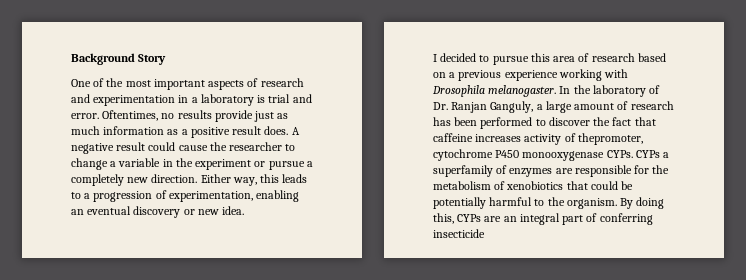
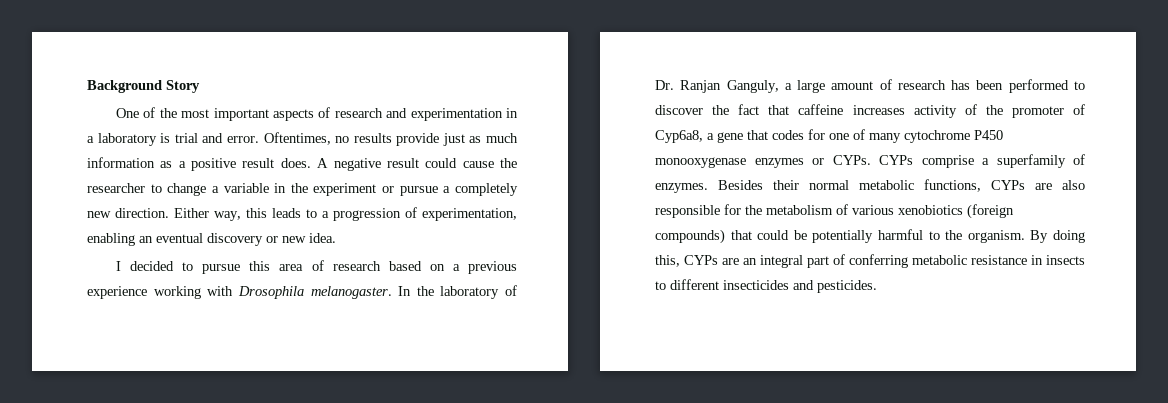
- In the laboratory of Dr. Ranjan Ganguly, a large amount of research has been performed to discover the fact that caffeine increases activity of thepromoter, cytochrome P450 monooxygenase CYPs.
+ In the laboratory of Dr. Ranjan Ganguly, a large amount of research has been performed to discover the fact that caffeine increases activity of the promoter of Cyp6a8, a gene that codes for one of many cytochrome P450 monooxygenase enzymes or CYPs.
- CYPs a superfamily of enzymes are responsible for the metabolism of xenobiotics that could be potentially harmful to the organism.
+ CYPs comprise a superfamily of enzymes. Besides their normal metabolic functions, CYPs are also responsible for the metabolism of various xenobiotics (foreign compounds) that could be potentially harmful to the organism.
- By doing this, CYPs are an integral part of conferring insecticide
+ By doing this, CYPs are an integral part of conferring metabolic resistance in insects to different insecticides and pesticides.

